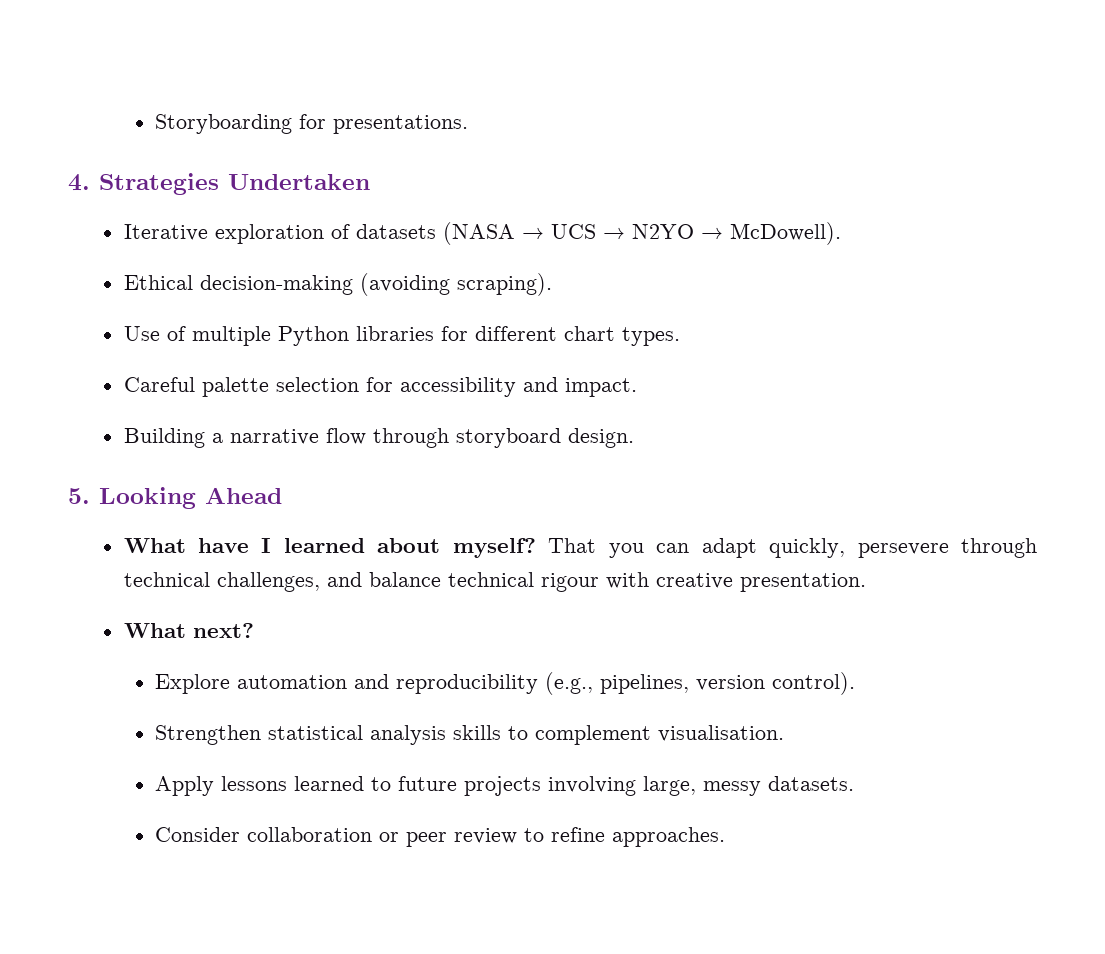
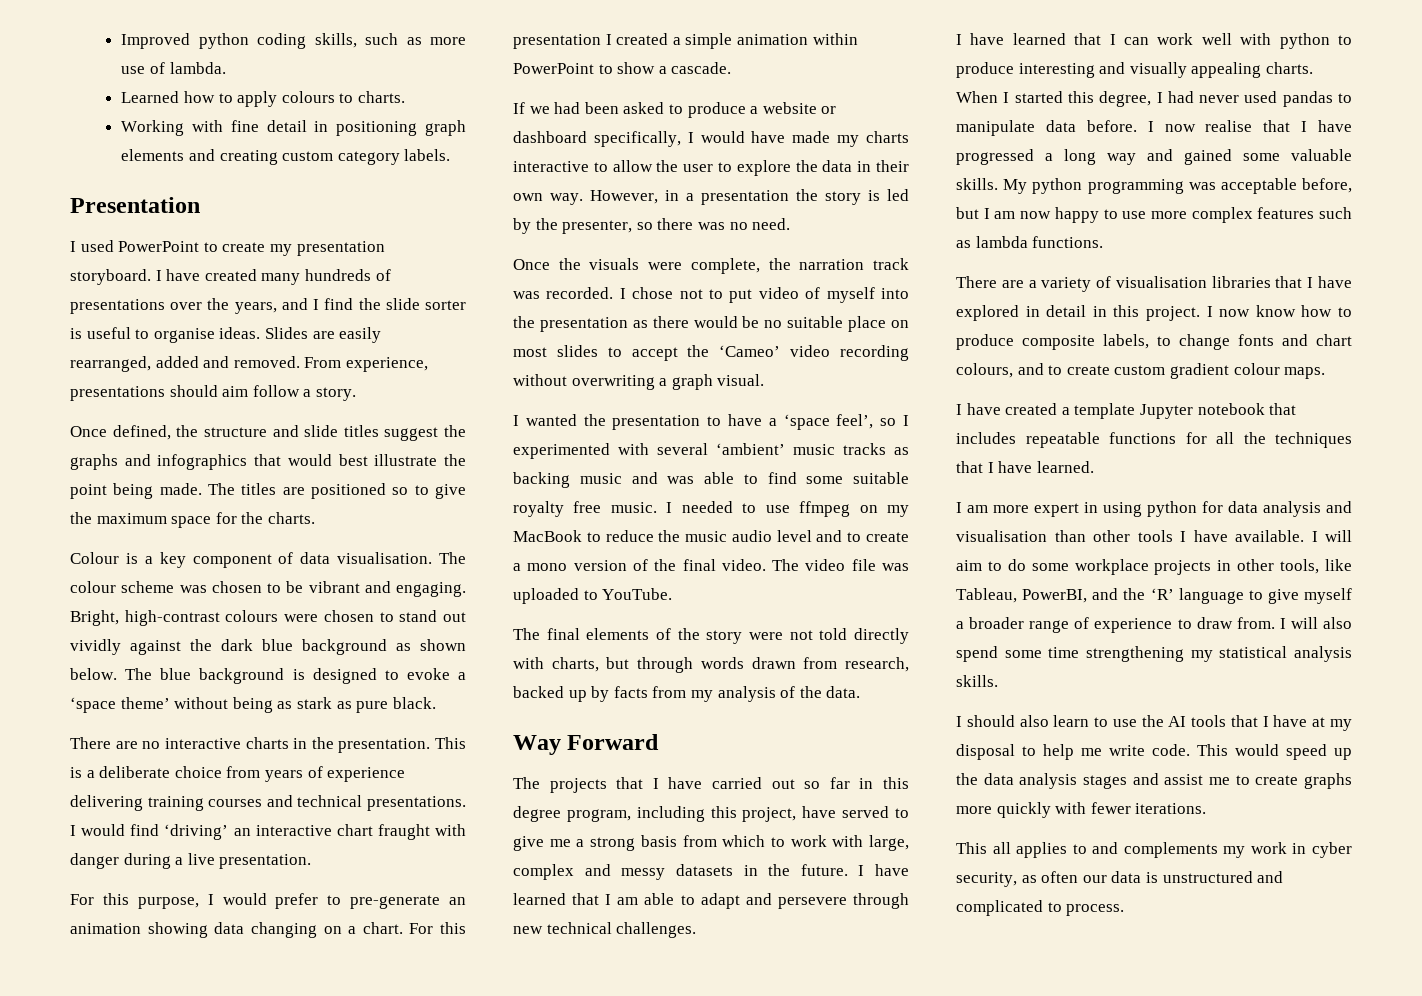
- Storyboarding for presentations.
- 4. Strategies Undertaken
- Iterative exploration of datasets (NASA → UCS → N2YO → McDowell).
- Ethical decision-making (avoiding scraping).
- Use of multiple Python libraries for different chart types.
- Careful palette selection for accessibility and impact.
- Building a narrative flow through storyboard design.
- 5. Looking Ahead
- What have I learned about myself? That you can adapt quickly, persevere through technical challenges, and balance technical rigour with creative presentation.
- What next?
- Explore automation and reproducibility (e.g., pipelines, version control).
- Strengthen statistical analysis skills to complement visualisation.
- Apply lessons learned to future projects involving large, messy datasets.
- Consider collaboration or peer review to refine approaches.
+ Improved python coding skills, such as more use of lambda.
+ Learned how to apply colours to charts.
+ Working with fine detail in positioning graph elements and creating custom category labels.
+ Presentation
+ I used PowerPoint to create my presentation storyboard. I have created many hundreds of presentations over the years, and I find the slide sorter is useful to organise ideas. Slides are easily rearranged, added and removed. From experience, presentations should aim follow a story.
+ Once defined, the structure and slide titles suggest the graphs and infographics that would best illustrate the point being made. The titles are positioned so to give the maximum space for the charts.
+ Colour is a key component of data visualisation. The colour scheme was chosen to be vibrant and engaging. Bright, high-contrast colours were chosen to stand out vividly against the dark blue background as shown below. The blue background is designed to evoke a ‘space theme’ without being as stark as pure black.
+ There are no interactive charts in the presentation. This is a deliberate choice from years of experience delivering training courses and technical presentations. I would find ‘driving’ an interactive chart fraught with danger during a live presentation.
+ For this purpose, I would prefer to pre-generate an animation showing data changing on a chart. For this presentation I created a simple animation within PowerPoint to show a cascade.
+ If we had been asked to produce a website or dashboard specifically, I would have made my charts interactive to allow the user to explore the data in their own way. However, in a presentation the story is led by the presenter, so there was no need.
+ Once the visuals were complete, the narration track was recorded. I chose not to put video of myself into the presentation as there would be no suitable place on most slides to accept the ‘Cameo’ video recording without overwriting a graph visual.
+ I wanted the presentation to have a ‘space feel’, so I experimented with several ‘ambient’ music tracks as backing music and was able to find some suitable royalty free music. I needed to use ffmpeg on my MacBook to reduce the music audio level and to create a mono version of the final video. The video file was uploaded to YouTube.
+ The final elements of the story were not told directly with charts, but through words drawn from research, backed up by facts from my analysis of the data.
+ Way Forward
+ The projects that I have carried out so far in this degree program, including this project, have served to give me a strong basis from which to work with large, complex and messy datasets in the future. I have learned that I am able to adapt and persevere through new technical challenges.
+ I have learned that I can work well with python to produce interesting and visually appealing charts. When I started this degree, I had never used pandas to manipulate data before. I now realise that I have progressed a long way and gained some valuable skills. My python programming was acceptable before, but I am now happy to use more complex features such as lambda functions.
+ There are a variety of visualisation libraries that I have explored in detail in this project. I now know how to produce composite labels, to change fonts and chart colours, and to create custom gradient colour maps.
+ I have created a template Jupyter notebook that includes repeatable functions for all the techniques that I have learned.
+ I am more expert in using python for data analysis and visualisation than other tools I have available. I will aim to do some workplace projects in other tools, like Tableau, PowerBI, and the ‘R’ language to give myself a broader range of experience to draw from. I will also spend some time strengthening my statistical analysis skills.
+ I should also learn to use the AI tools that I have at my disposal to help me write code. This would speed up the data analysis stages and assist me to create graphs more quickly with fewer iterations.
+ This all applies to and complements my work in cyber security, as often our data is unstructured and complicated to process.

